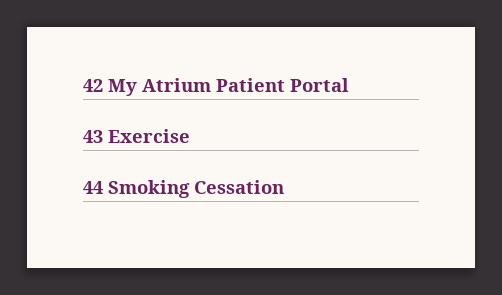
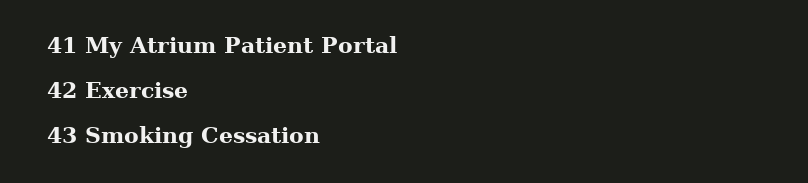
- 42 My Atrium Patient Portal
+ 41 My Atrium Patient Portal
- 43 Exercise
+ 42 Exercise
- 44 Smoking Cessation
+ 43 Smoking Cessation

